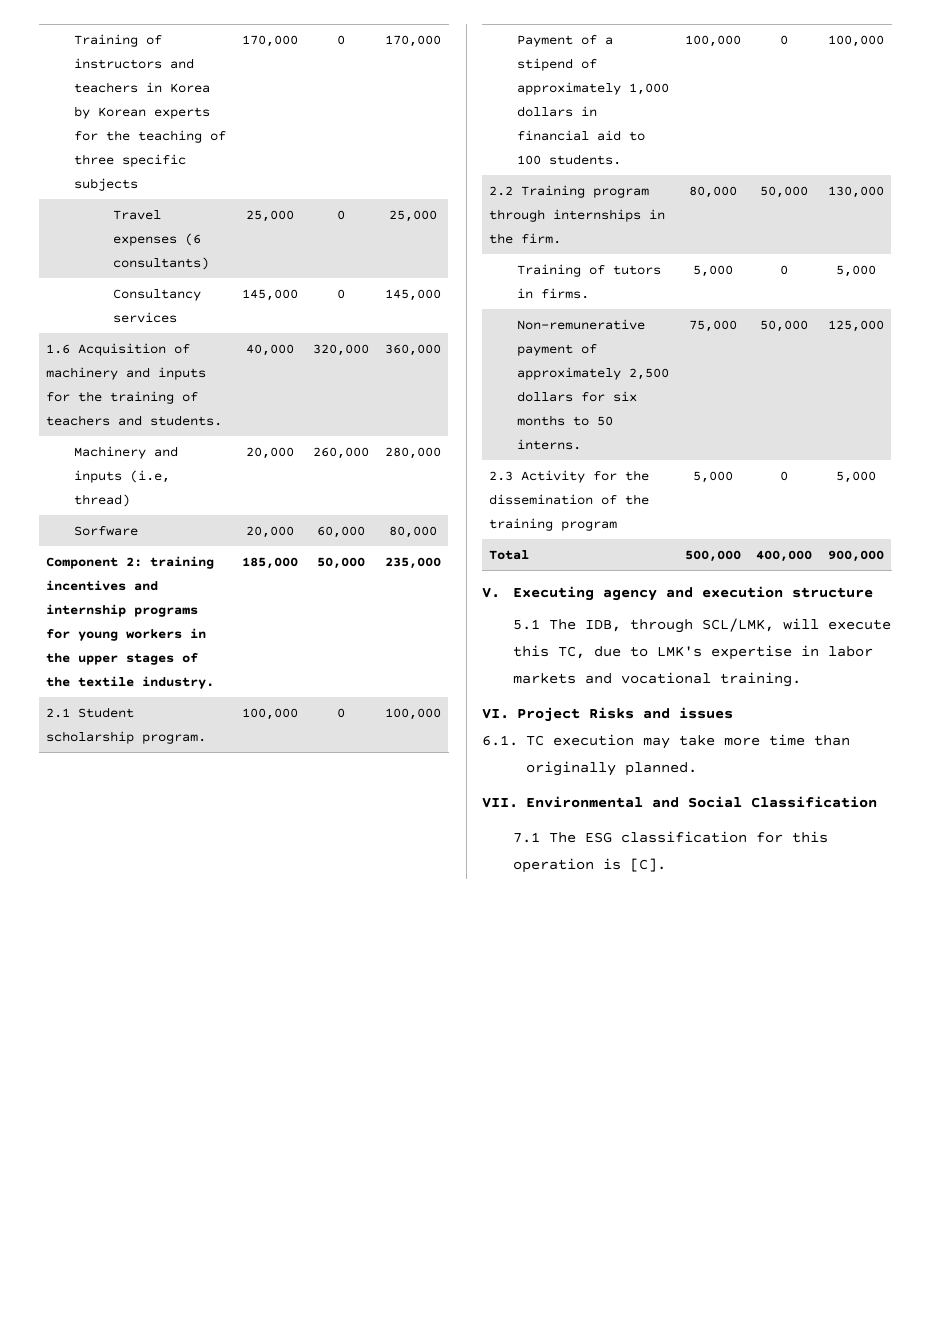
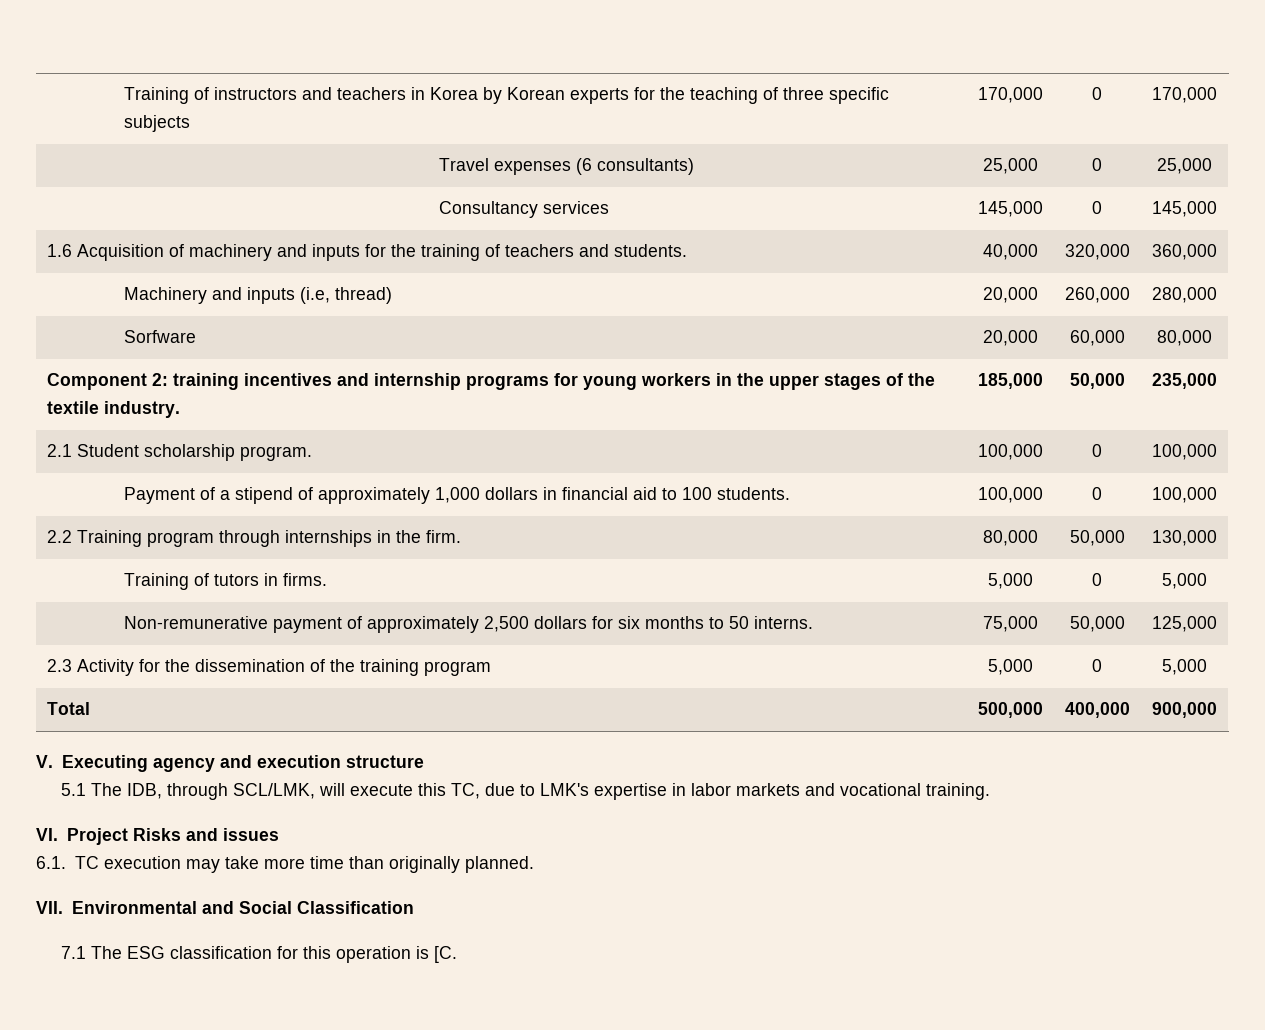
- 7.1 The ESG classification for this operation is [C].
+ 7.1 The ESG classification for this operation is [C.

